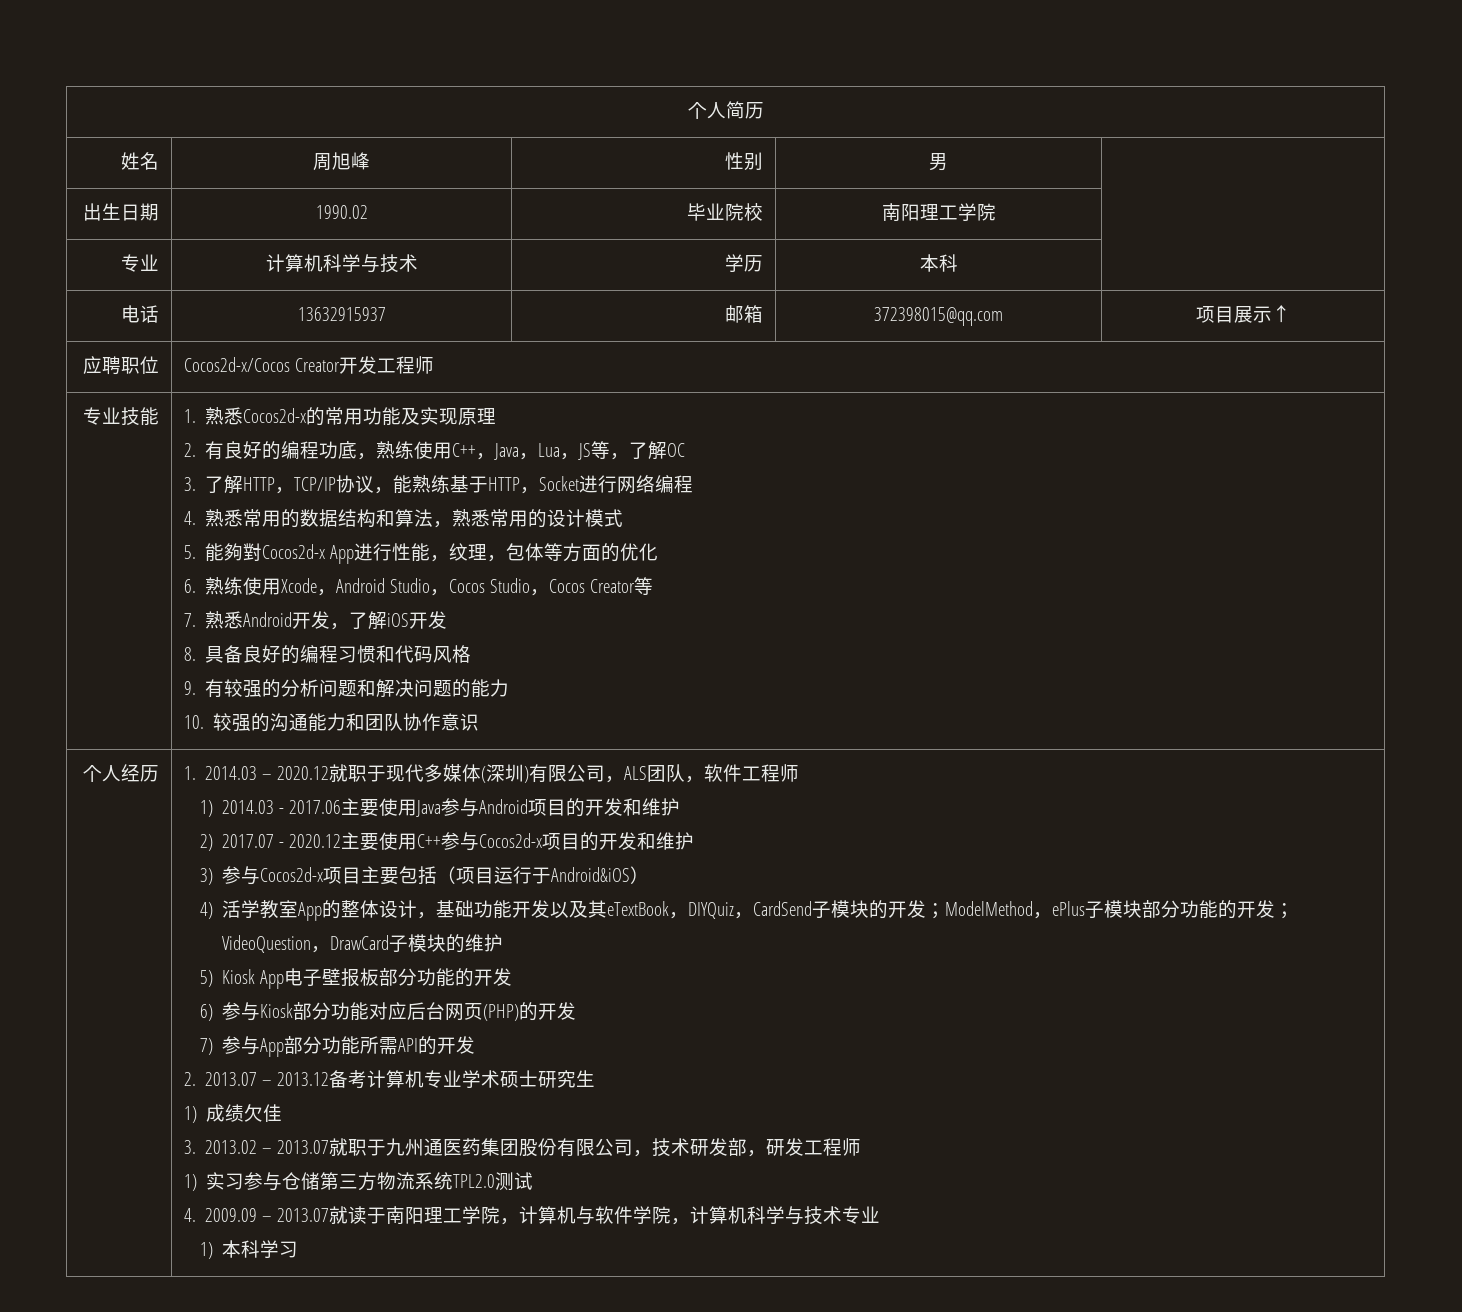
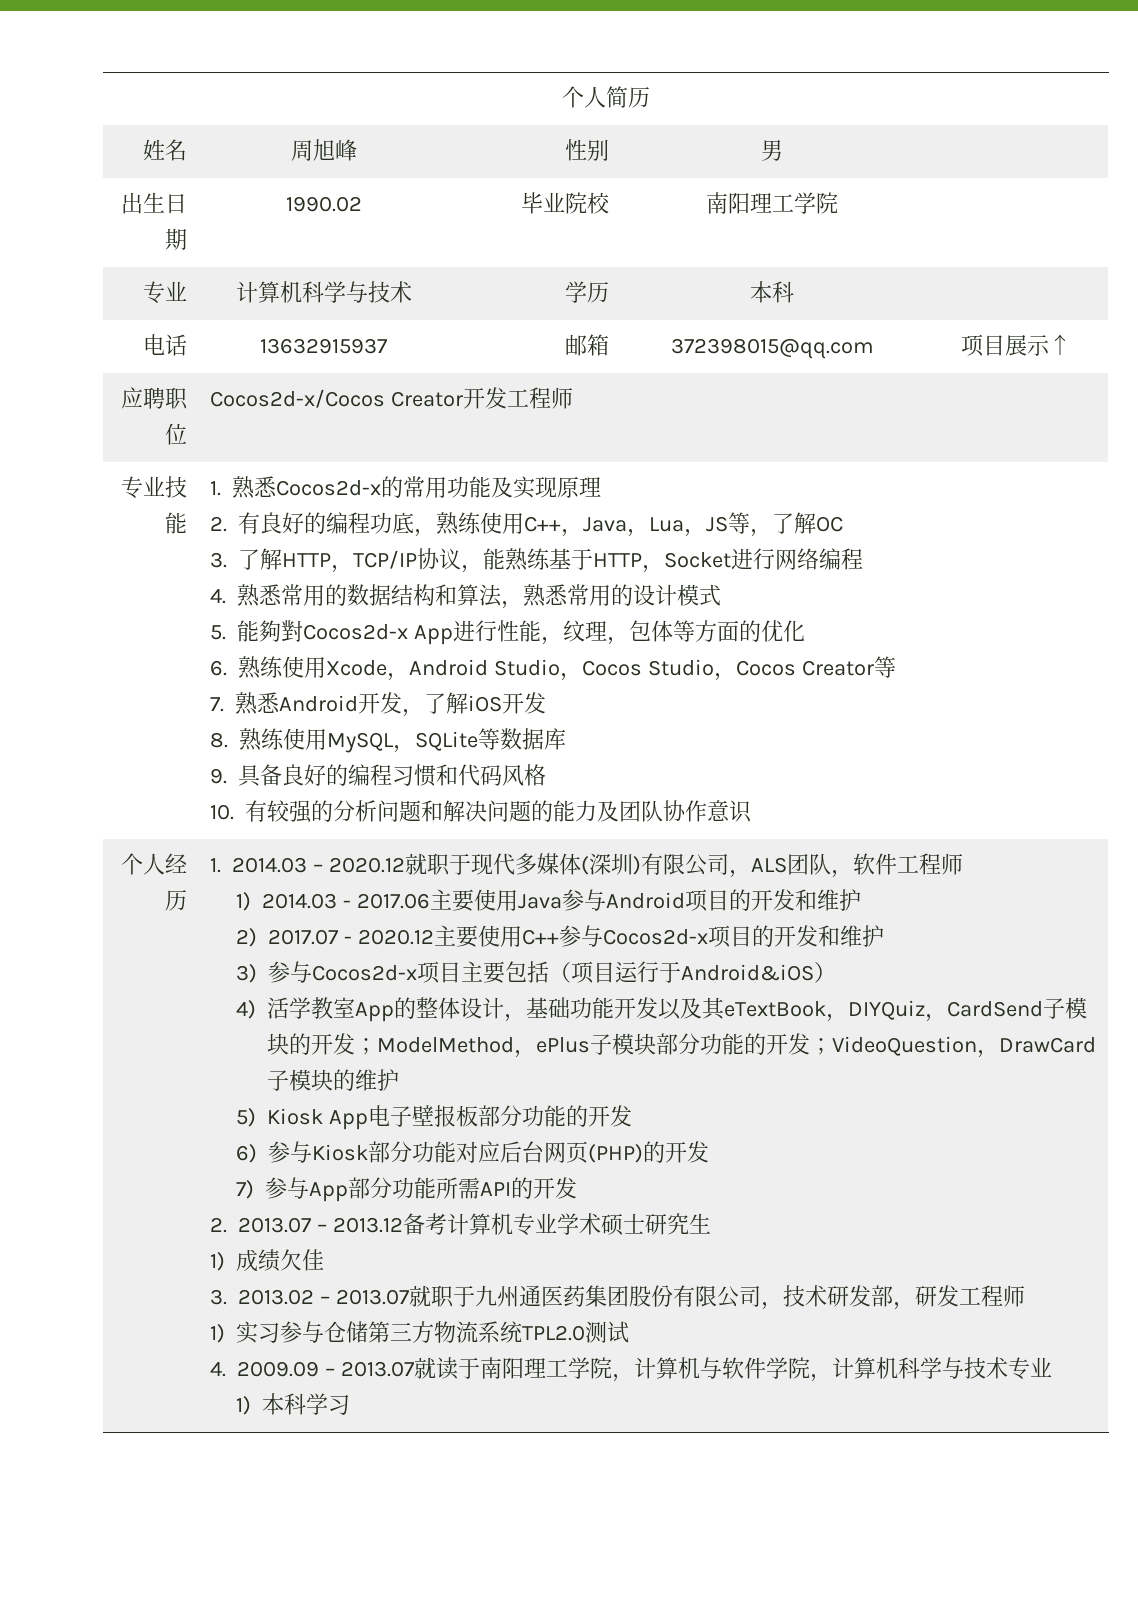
- 8.具备良好的编程习惯和代码风格
+ 8.熟练使用MySQL，SQLite等数据库
+ 9.具备良好的编程习惯和代码风格
- 9.有较强的分析问题和解决问题的能力
- 10.较强的沟通能力和团队协作意识
+ 10.有较强的分析问题和解决问题的能力及团队协作意识

